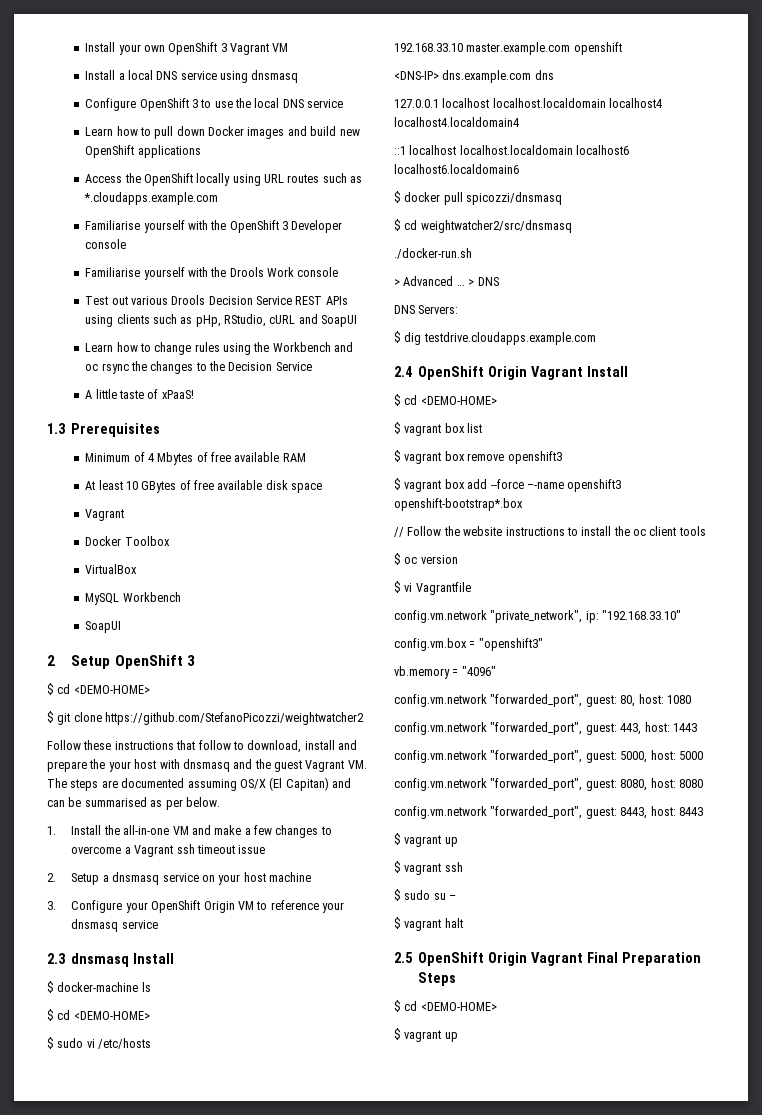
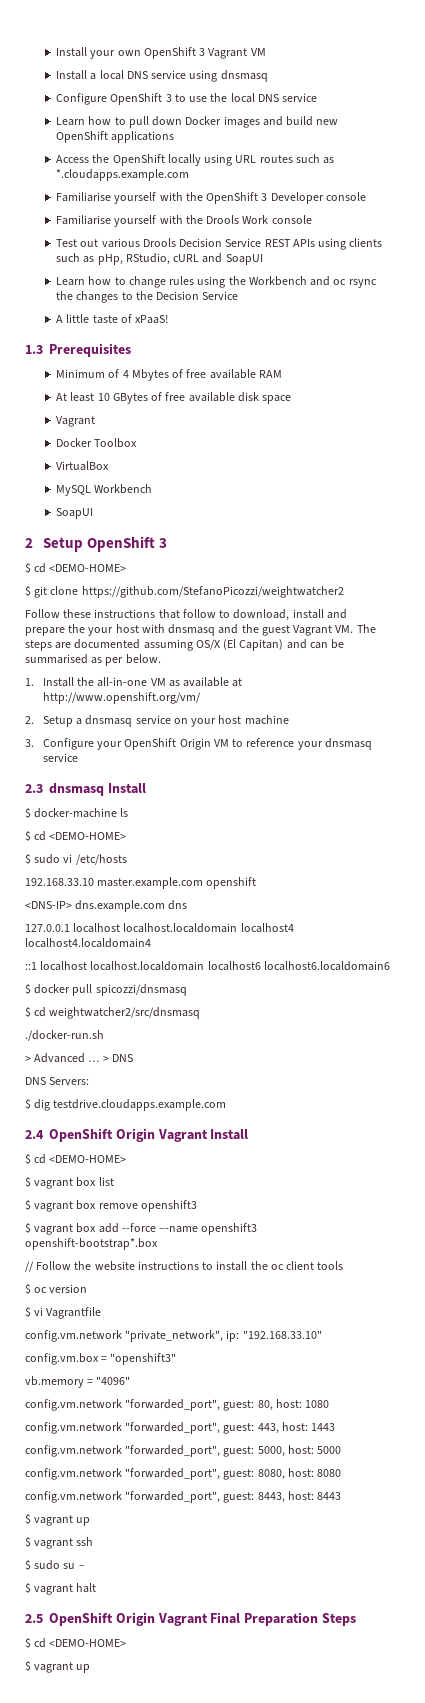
- 1. Install the all-in-one VM and make a few changes to overcome a Vagrant ssh timeout issue
+ 1. Install the all-in-one VM as available at http://www.openshift.org/vm/

